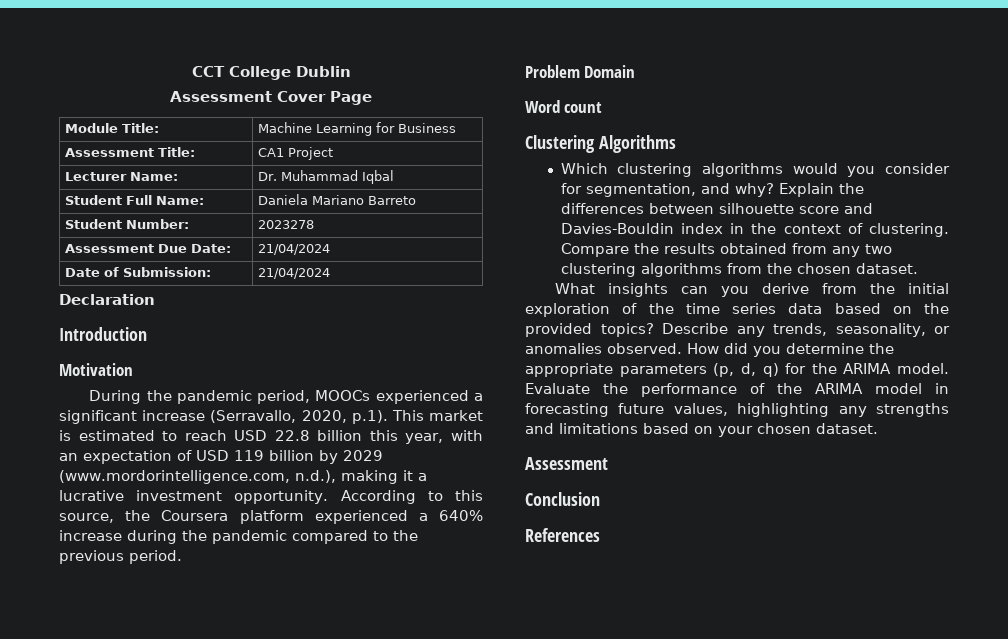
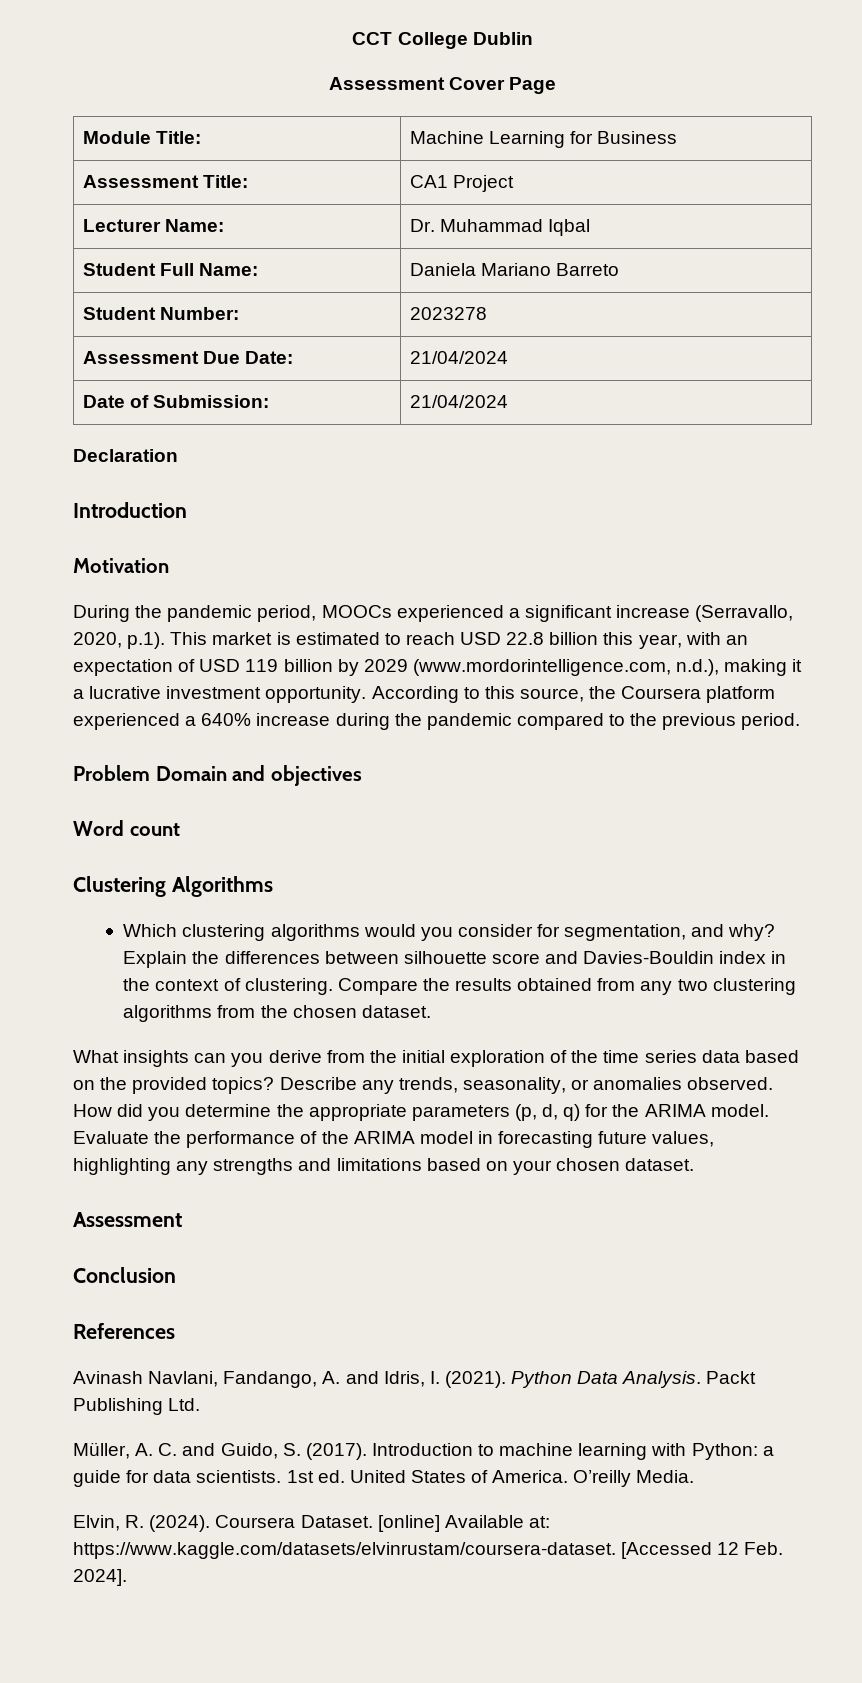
- Problem Domain
+ Problem Domain and objectives
+ Avinash Navlani, Fandango, A. and Idris, I. (2021). Python Data Analysis. Packt Publishing Ltd.
+ Müller, A. C. and Guido, S. (2017). Introduction to machine learning with Python: a guide for data scientists. 1st ed. United States of America. O’reilly Media.
+ Elvin, R. (2024). Coursera Dataset. [online] Available at: https://www.kaggle.com/datasets/elvinrustam/coursera-dataset. [Accessed 12 Feb. 2024].

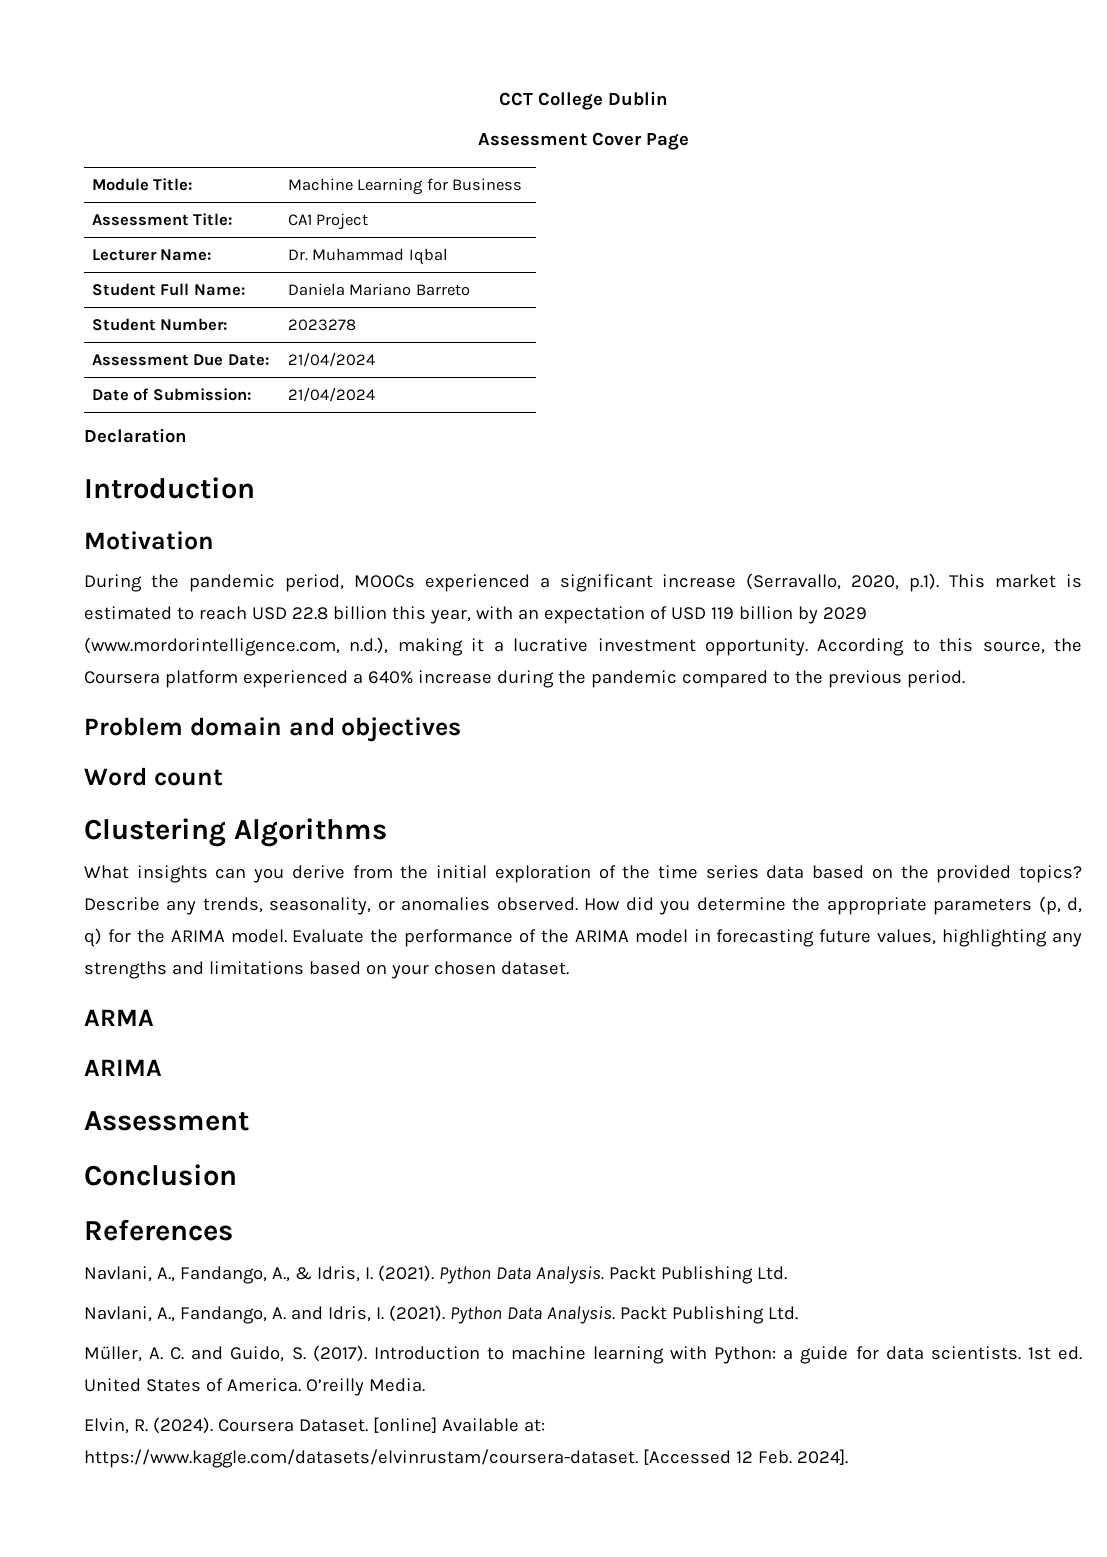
- Problem Domain and objectives
+ Problem domain and objectives
- Which clustering algorithms would you consider for segmentation, and why? Explain the differences between silhouette score and Davies-Bouldin index in the context of clustering. Compare the results obtained from any two clustering algorithms from the chosen dataset.
+ ARMA
+ ARIMA
- Avinash Navlani, Fandango, A. and Idris, I. (2021).
+ Navlani, A., Fandango, A., & Idris, I. (2021). Python Data Analysis. Packt Publishing Ltd.
+ Navlani, A., Fandango, A. and Idris, I. (2021).

